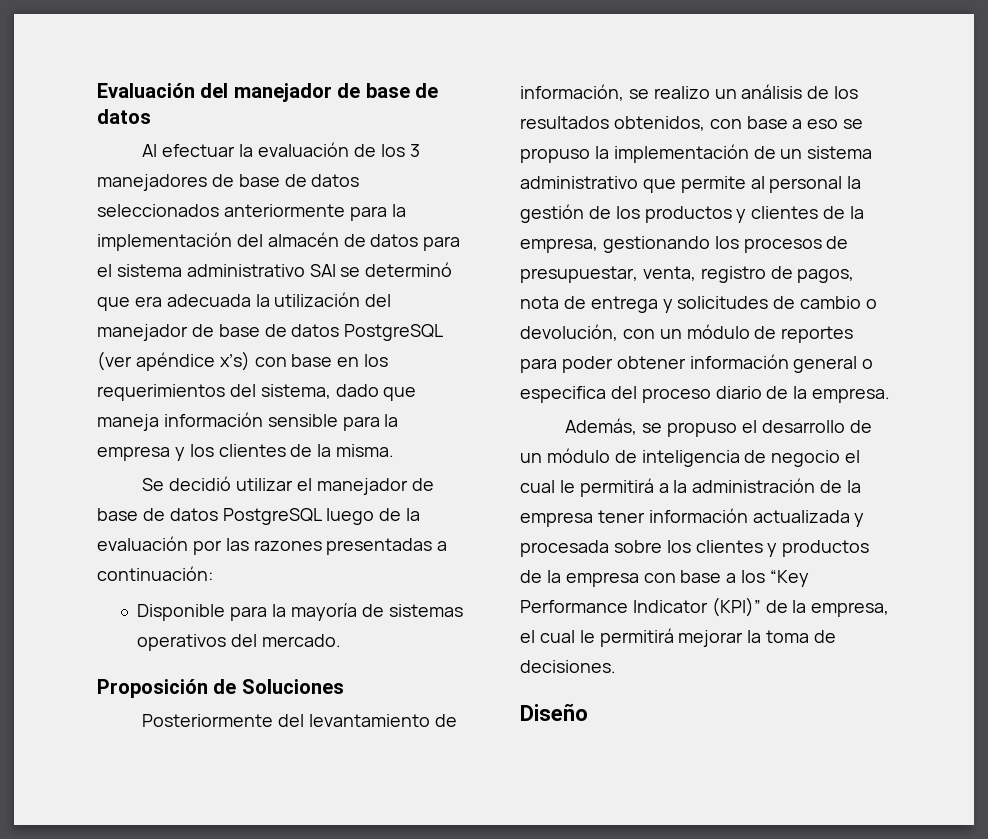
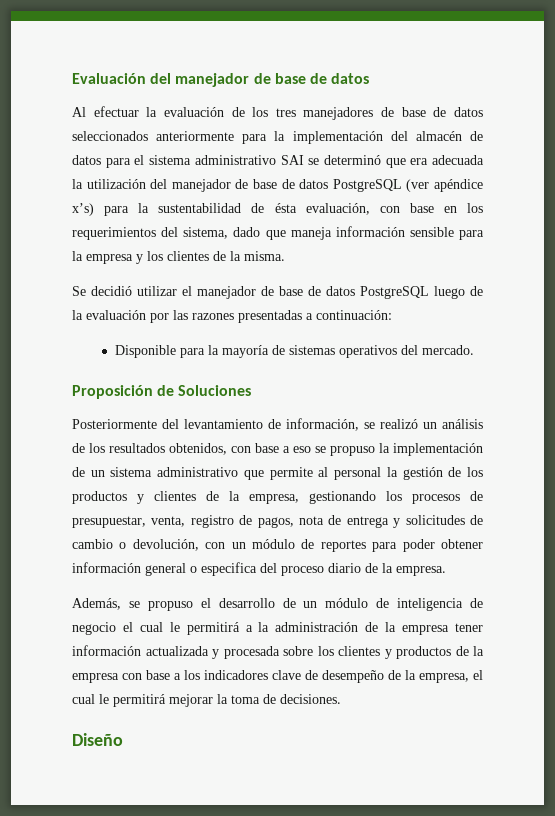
- Al efectuar la evaluación de los 3 manejadores de base de datos seleccionados anteriormente para la implementación del almacén de datos para el sistema administrativo SAI se determinó que era adecuada la utilización del manejador de base de datos PostgreSQL (ver apéndice x’s) con base en los requerimientos del sistema, dado que maneja información sensible para la empresa y los clientes de la misma.
+ Al efectuar la evaluación de los tres manejadores de base de datos seleccionados anteriormente para la implementación del almacén de datos para el sistema administrativo SAI se determinó que era adecuada la utilización del manejador de base de datos PostgreSQL (ver apéndice x’s) para la sustentabilidad de ésta evaluación, con base en los requerimientos del sistema, dado que maneja información sensible para la empresa y los clientes de la misma.
- Posteriormente del levantamiento de información, se realizo un análisis de los resultados obtenidos, con base a eso se propuso la implementación de un sistema administrativo que permite al personal la gestión de los productos y clientes de la empresa, gestionando los procesos de presupuestar, venta, registro de pagos, nota de entrega y solicitudes de cambio o devolución, con un módulo de reportes para poder obtener información general o especifica del proceso diario de la empresa.
+ Posteriormente del levantamiento de información, se realizó un análisis de los resultados obtenidos, con base a eso se propuso la implementación de un sistema administrativo que permite al personal la gestión de los productos y clientes de la empresa, gestionando los procesos de presupuestar, venta, registro de pagos, nota de entrega y solicitudes de cambio o devolución, con un módulo de reportes para poder obtener información general o especifica del proceso diario de la empresa.
- Además, se propuso el desarrollo de un módulo de inteligencia de negocio el cual le permitirá a la administración de la empresa tener información actualizada y procesada sobre los clientes y productos de la empresa con base a los “Key Performance Indicator (KPI)” de la empresa, el cual le permitirá mejorar la toma de decisiones.
+ Además, se propuso el desarrollo de un módulo de inteligencia de negocio el cual le permitirá a la administración de la empresa tener información actualizada y procesada sobre los clientes y productos de la empresa con base a los indicadores clave de desempeño de la empresa, el cual le permitirá mejorar la toma de decisiones.

